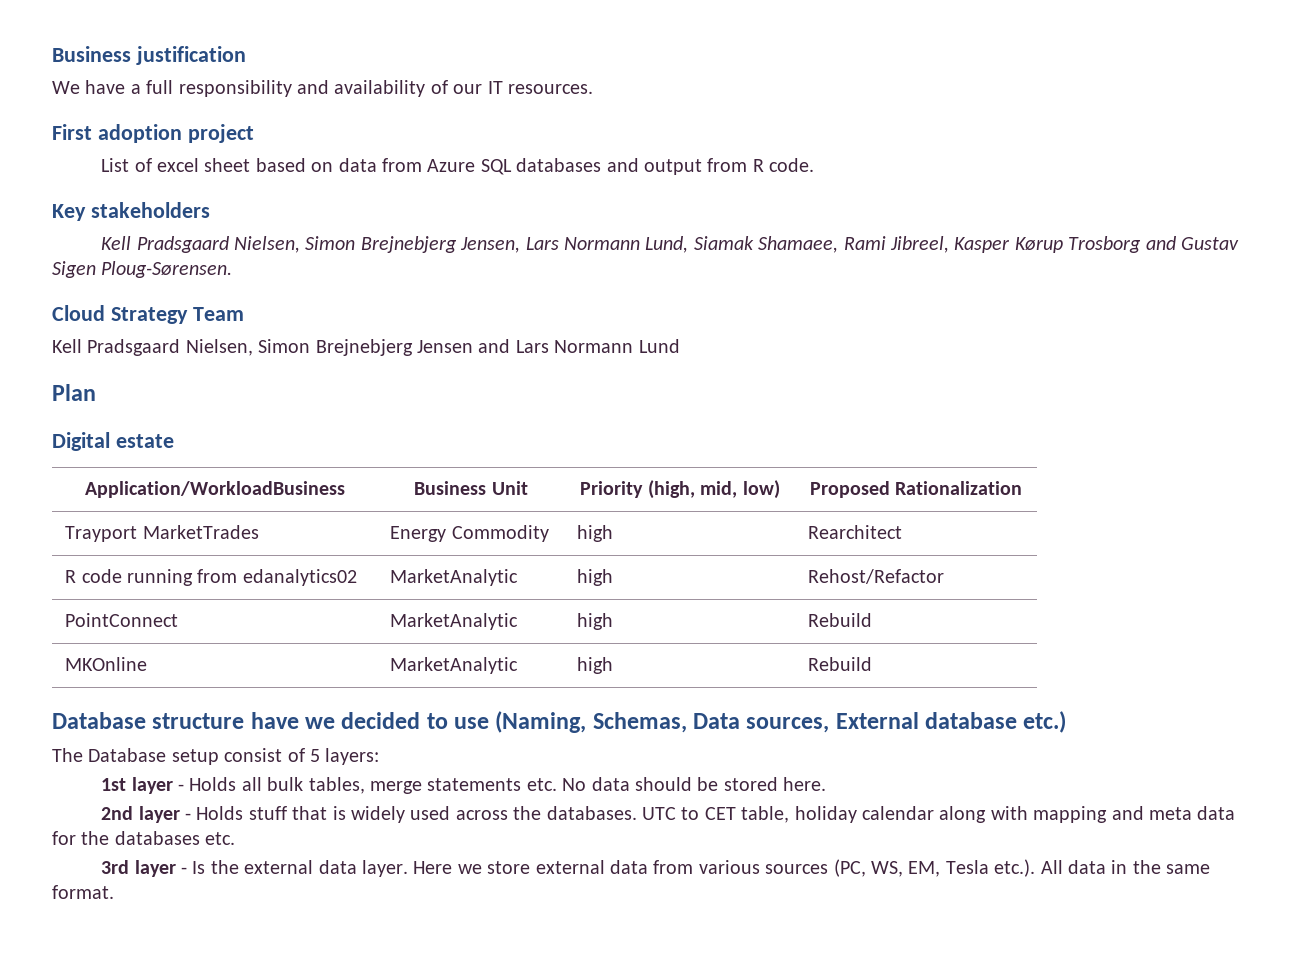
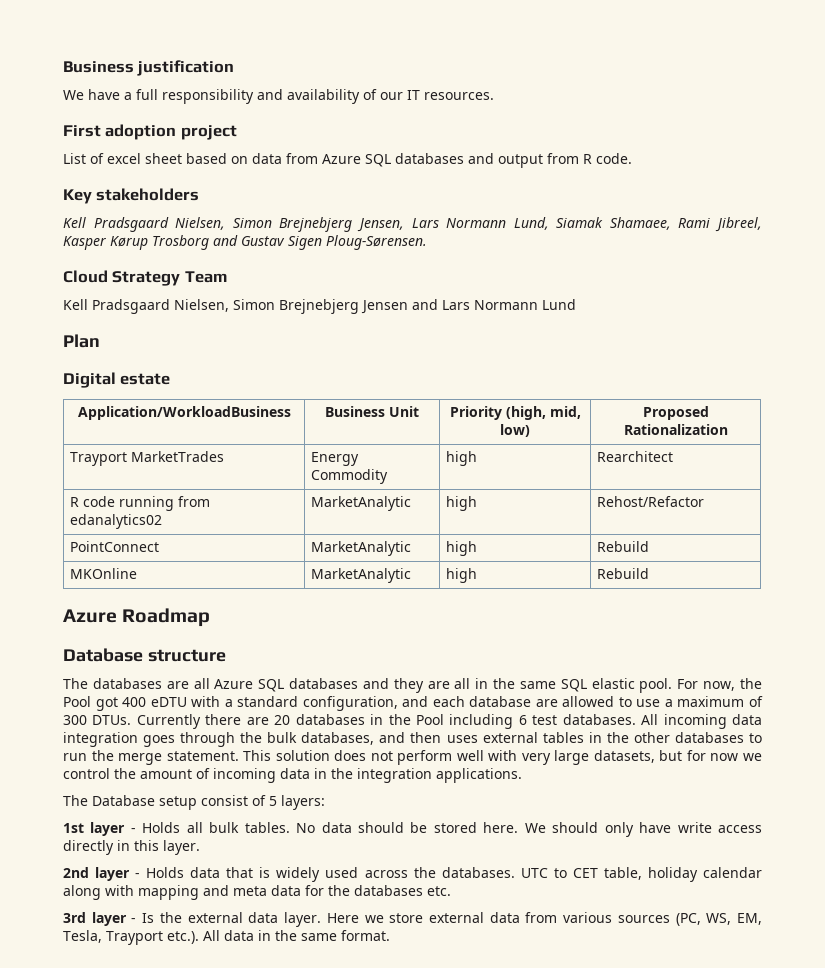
+ Azure Roadmap
- Database structure have we decided to use (Naming, Schemas, Data sources, External database etc.)
+ Database structure
+ The databases are all Azure SQL databases and they are all in the same SQL elastic pool. For now, the Pool got 400 eDTU with a standard configuration, and each database are allowed to use a maximum of 300 DTUs. Currently there are 20 databases in the Pool including 6 test databases. All incoming data integration goes through the bulk databases, and then uses external tables in the other databases to run the merge statement. This solution does not perform well with very large datasets, but for now we control the amount of incoming data in the integration applications.
- 1st layer - Holds all bulk tables, merge statements etc. No data should be stored here.
+ 1st layer - Holds all bulk tables. No data should be stored here. We should only have write access directly in this layer.
- 2nd layer - Holds stuff that is widely used across the databases.
+ 2nd layer - Holds data that is widely used across the databases.
- Here we store external data from various sources (PC, WS, EM, Tesla etc.). All data in the same format.
+ Here we store external data from various sources (PC, WS, EM, Tesla, Trayport etc.). All data in the same format.

